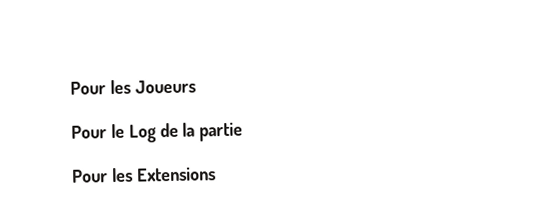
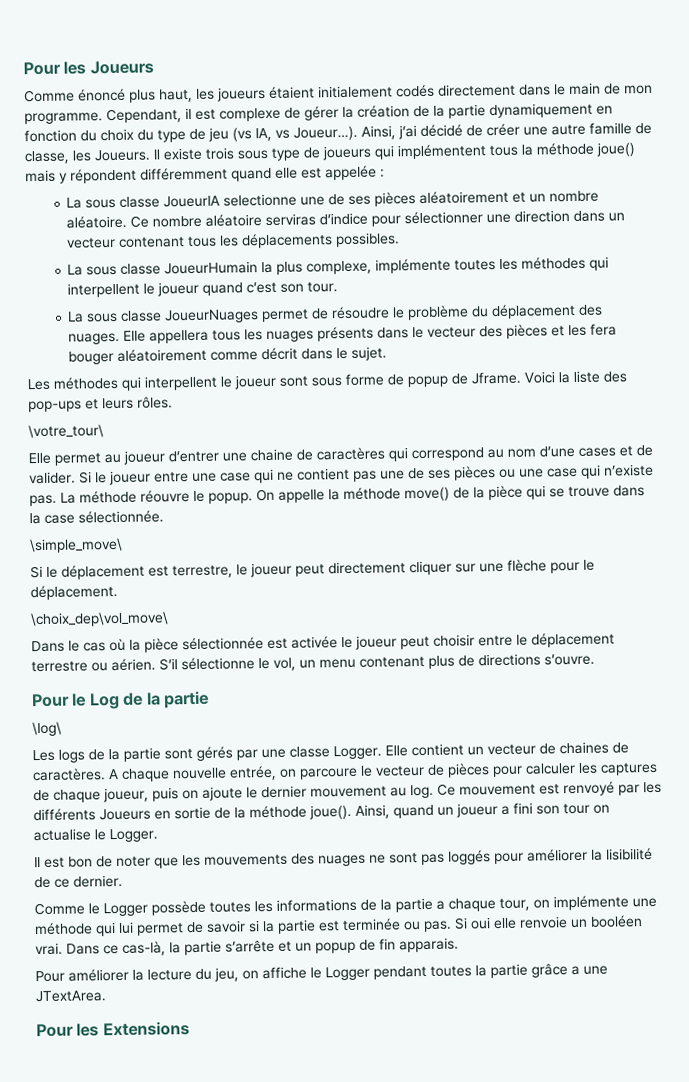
+ Comme énoncé plus haut, les joueurs étaient initialement codés directement dans le main de mon programme. Cependant, il est complexe de gérer la création de la partie dynamiquement en fonction du choix du type de jeu (vs IA, vs Joueur…). Ainsi, j’ai décidé de créer une autre famille de classe, les Joueurs. Il existe trois sous type de joueurs qui implémentent tous la méthode joue() mais y répondent différemment quand elle est appelée :
+ La sous classe JoueurIA selectionne une de ses pièces aléatoirement et un nombre aléatoire. Ce nombre aléatoire serviras d’indice pour sélectionner une direction dans un vecteur contenant tous les déplacements possibles.
+ La sous classe JoueurHumain la plus complexe, implémente toutes les méthodes qui interpellent le joueur quand c’est son tour.
+ La sous classe JoueurNuages permet de résoudre le problème du déplacement des nuages. Elle appellera tous les nuages présents dans le vecteur des pièces et les fera bouger aléatoirement comme décrit dans le sujet.
+ Les méthodes qui interpellent le joueur sont sous forme de popup de Jframe. Voici la liste des pop-ups et leurs rôles.
+ \votre_tour\
+ Elle permet au joueur d’entrer une chaine de caractères qui correspond au nom d’une cases et de valider. Si le joueur entre une case qui ne contient pas une de ses pièces ou une case qui n’existe pas. La méthode réouvre le popup. On appelle la méthode move() de la pièce qui se trouve dans la case sélectionnée.
+ \simple_move\
+ Si le déplacement est terrestre, le joueur peut directement cliquer sur une flèche pour le déplacement.
+ \choix_dep\vol_move\
+ Dans le cas où la pièce sélectionnée est activée le joueur peut choisir entre le déplacement terrestre ou aérien. S’il sélectionne le vol, un menu contenant plus de directions s’ouvre.
+ \log\
+ Les logs de la partie sont gérés par une classe Logger. Elle contient un vecteur de chaines de caractères. A chaque nouvelle entrée, on parcoure le vecteur de pièces pour calculer les captures de chaque joueur, puis on ajoute le dernier mouvement au log. Ce mouvement est renvoyé par les différents Joueurs en sortie de la méthode joue(). Ainsi, quand un joueur a fini son tour on actualise le Logger.
+ Il est bon de noter que les mouvements des nuages ne sont pas loggés pour améliorer la lisibilité de ce dernier.
+ Comme le Logger possède toutes les informations de la partie a chaque tour, on implémente une méthode qui lui permet de savoir si la partie est terminée ou pas. Si oui elle renvoie un booléen vrai. Dans ce cas-là, la partie s’arrête et un popup de fin apparais.
+ Pour améliorer la lecture du jeu, on affiche le Logger pendant toutes la partie grâce a une JTextArea.

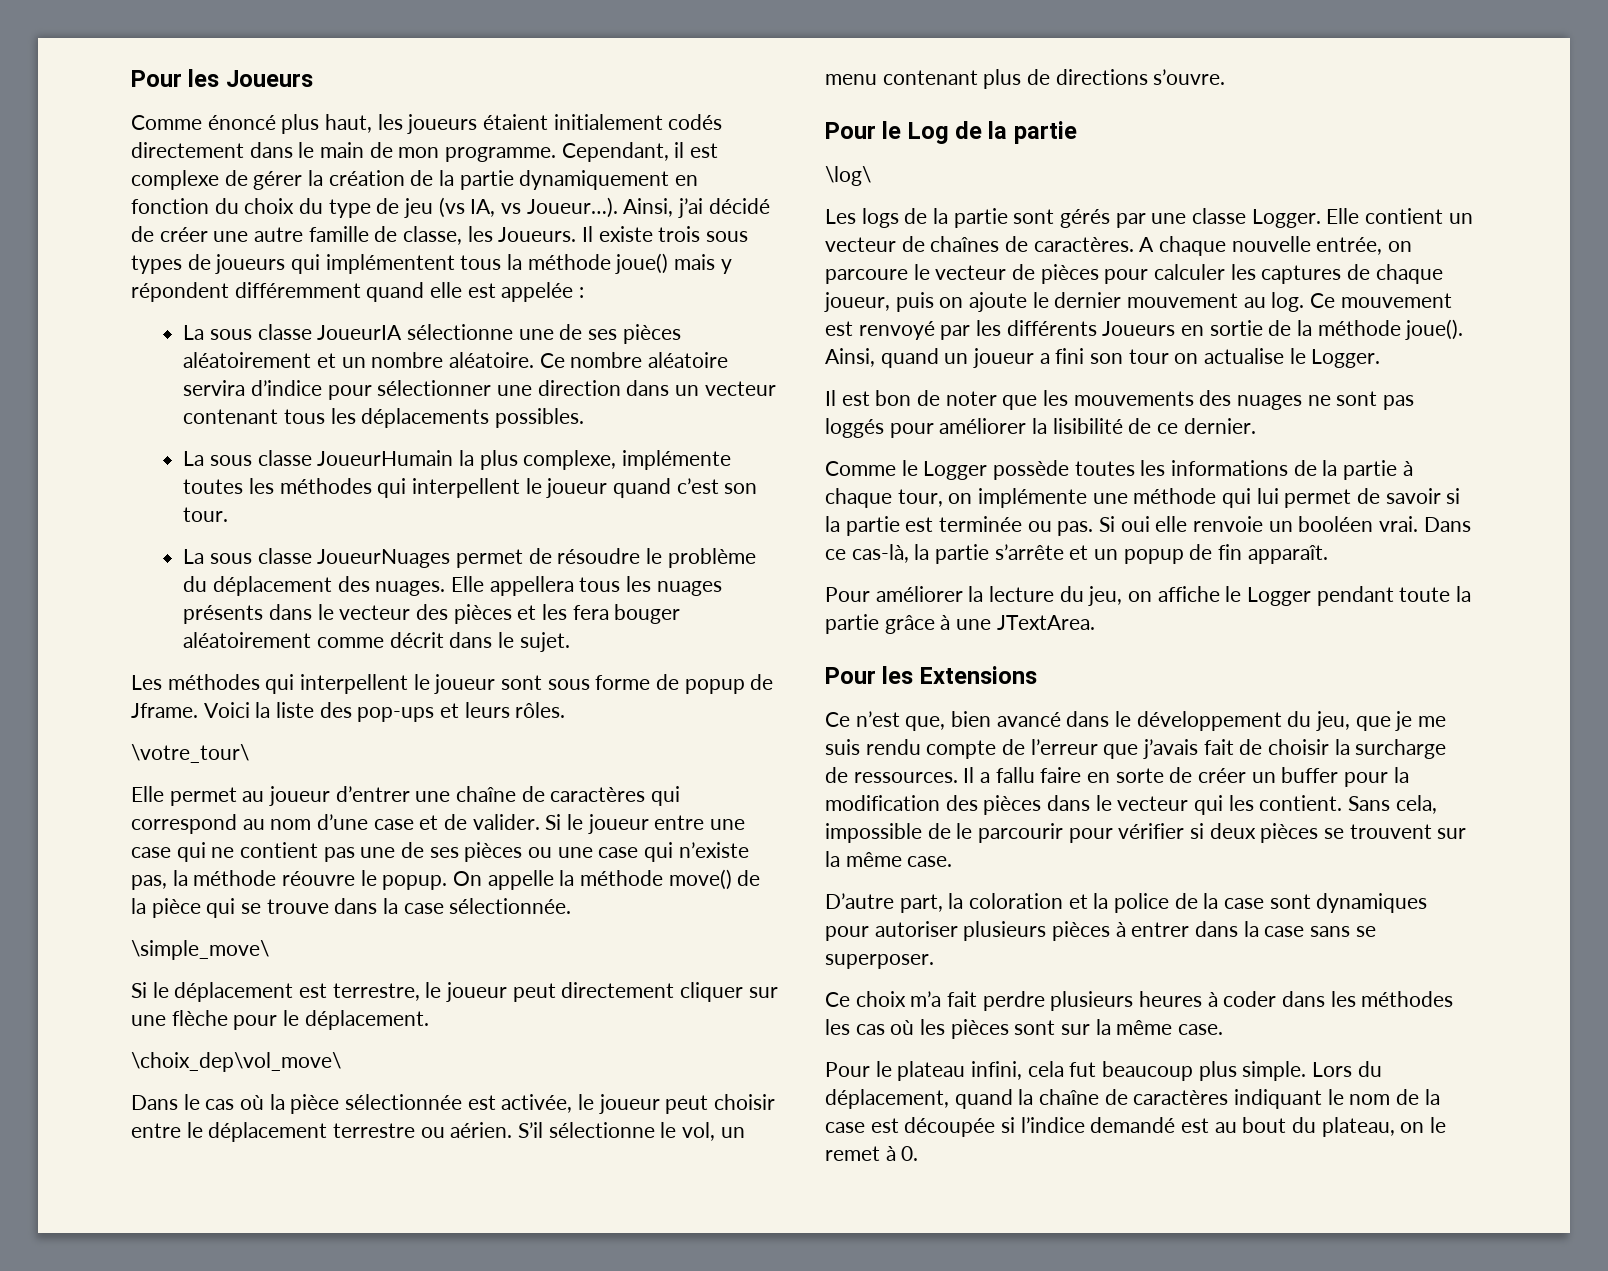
- Il existe trois sous type de joueurs qui implémentent tous la méthode joue() mais y répondent différemment quand elle est appelée :
+ Il existe trois sous types de joueurs qui implémentent tous la méthode joue() mais y répondent différemment quand elle est appelée :
- La sous classe JoueurIA selectionne une de ses pièces aléatoirement et un nombre aléatoire.
+ La sous classe JoueurIA sélectionne une de ses pièces aléatoirement et un nombre aléatoire.
- Ce nombre aléatoire serviras d’indice pour sélectionner une direction dans un vecteur contenant tous les déplacements possibles.
+ Ce nombre aléatoire servira d’indice pour sélectionner une direction dans un vecteur contenant tous les déplacements possibles.
- Elle permet au joueur d’entrer une chaine de caractères qui correspond au nom d’une cases et de valider.
+ Elle permet au joueur d’entrer une chaîne de caractères qui correspond au nom d’une case et de valider.
- Si le joueur entre une case qui ne contient pas une de ses pièces ou une case qui n’existe pas. La méthode réouvre le popup.
+ Si le joueur entre une case qui ne contient pas une de ses pièces ou une case qui n’existe pas, la méthode réouvre le popup.
- Dans le cas où la pièce sélectionnée est activée le joueur peut choisir entre le déplacement terrestre ou aérien.
+ Dans le cas où la pièce sélectionnée est activée, le joueur peut choisir entre le déplacement terrestre ou aérien.
- Elle contient un vecteur de chaines de caractères.
+ Elle contient un vecteur de chaînes de caractères.
- Comme le Logger possède toutes les informations de la partie a chaque tour, on implémente une méthode qui lui permet de savoir si la partie est terminée ou pas.
+ Comme le Logger possède toutes les informations de la partie à chaque tour, on implémente une méthode qui lui permet de savoir si la partie est terminée ou pas.
- Dans ce cas-là, la partie s’arrête et un popup de fin apparais.
+ Dans ce cas-là, la partie s’arrête et un popup de fin apparaît.
- Pour améliorer la lecture du jeu, on affiche le Logger pendant toutes la partie grâce a une JTextArea.
+ Pour améliorer la lecture du jeu, on affiche le Logger pendant toute la partie grâce à une JTextArea.
+ Ce n’est que, bien avancé dans le développement du jeu, que je me suis rendu compte de l’erreur que j’avais fait de choisir la surcharge de ressources. Il a fallu faire en sorte de créer un buffer pour la modification des pièces dans le vecteur qui les contient. Sans cela, impossible de le parcourir pour vérifier si deux pièces se trouvent sur la même case.
+ D’autre part, la coloration et la police de la case sont dynamiques pour autoriser plusieurs pièces à entrer dans la case sans se superposer.
+ Ce choix m’a fait perdre plusieurs heures à coder dans les méthodes les cas où les pièces sont sur la même case.
+ Pour le plateau infini, cela fut beaucoup plus simple. Lors du déplacement, quand la chaîne de caractères indiquant le nom de la case est découpée si l’indice demandé est au bout du plateau, on le remet à 0.

